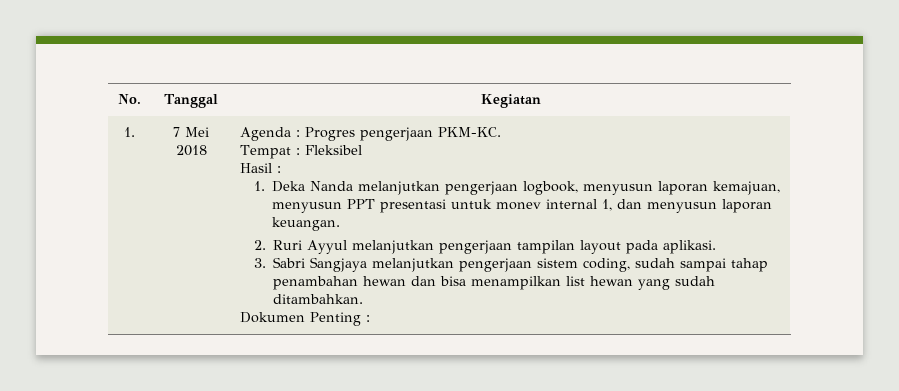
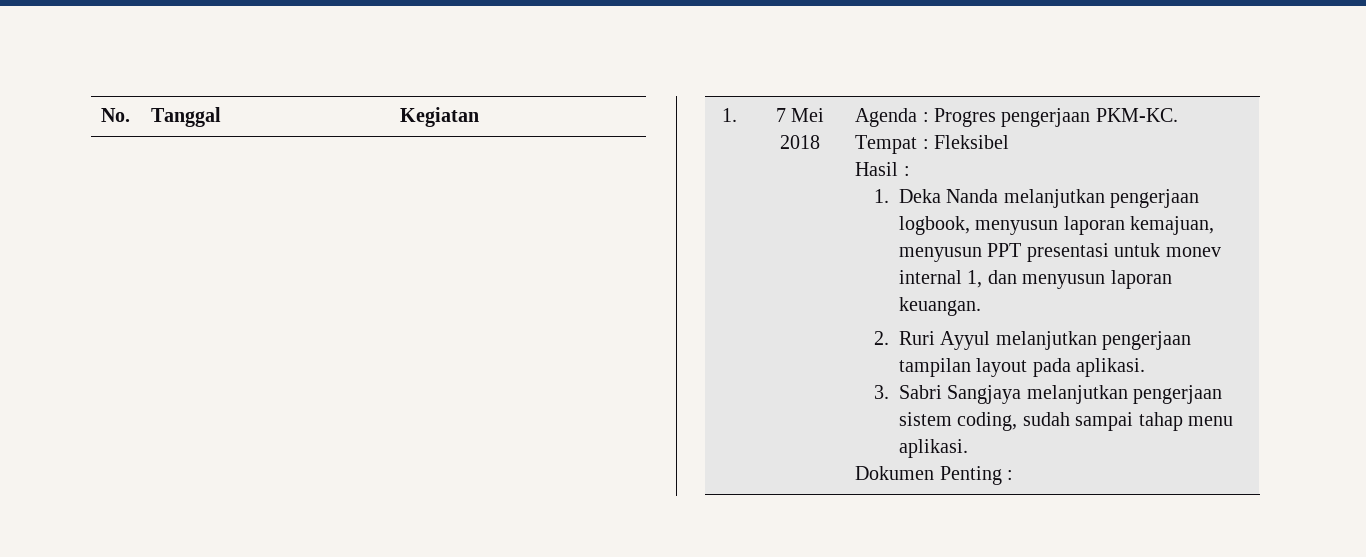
- 3. Sabri Sangjaya melanjutkan pengerjaan sistem coding, sudah sampai tahap penambahan hewan dan bisa menampilkan list hewan yang sudah ditambahkan.
+ 3. Sabri Sangjaya melanjutkan pengerjaan sistem coding, sudah sampai tahap menu aplikasi.

